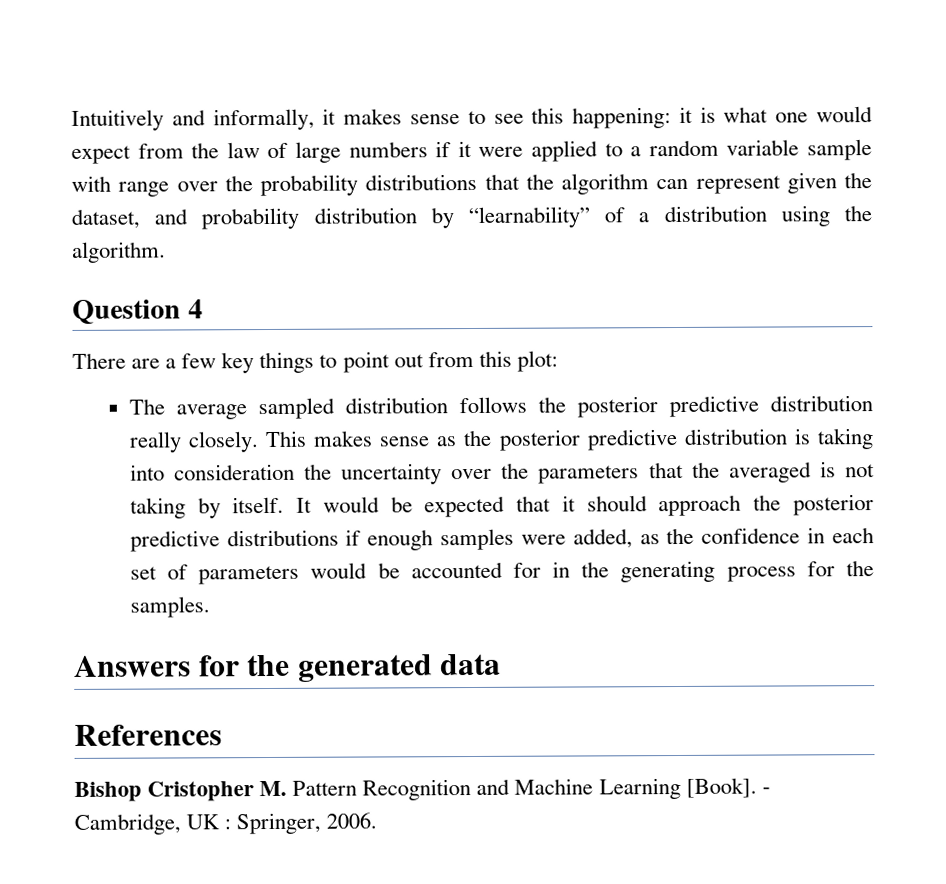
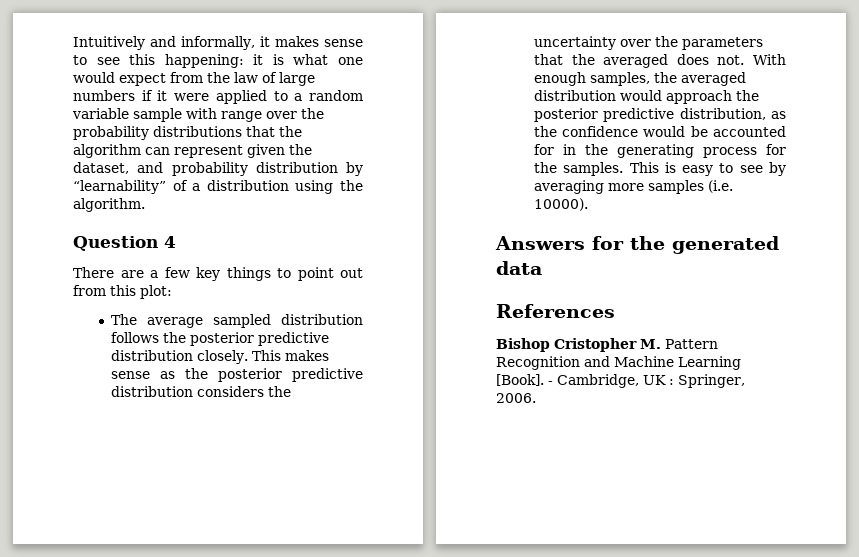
- The average sampled distribution follows the posterior predictive distribution really closely.
+ The average sampled distribution follows the posterior predictive distribution closely.
- This makes sense as the posterior predictive distribution is taking into consideration the uncertainty over the parameters that the averaged is not taking by itself. It would be expected that it should approach the posterior predictive distributions if enough samples were added, as the confidence in each set of parameters would be accounted for in the generating process for the samples.
+ This makes sense as the posterior predictive distribution considers the uncertainty over the parameters that the averaged does not. With enough samples, the averaged distribution would approach the posterior predictive distribution, as the confidence would be accounted for in the generating process for the samples. This is easy to see by averaging more samples (i.e. 10000).

